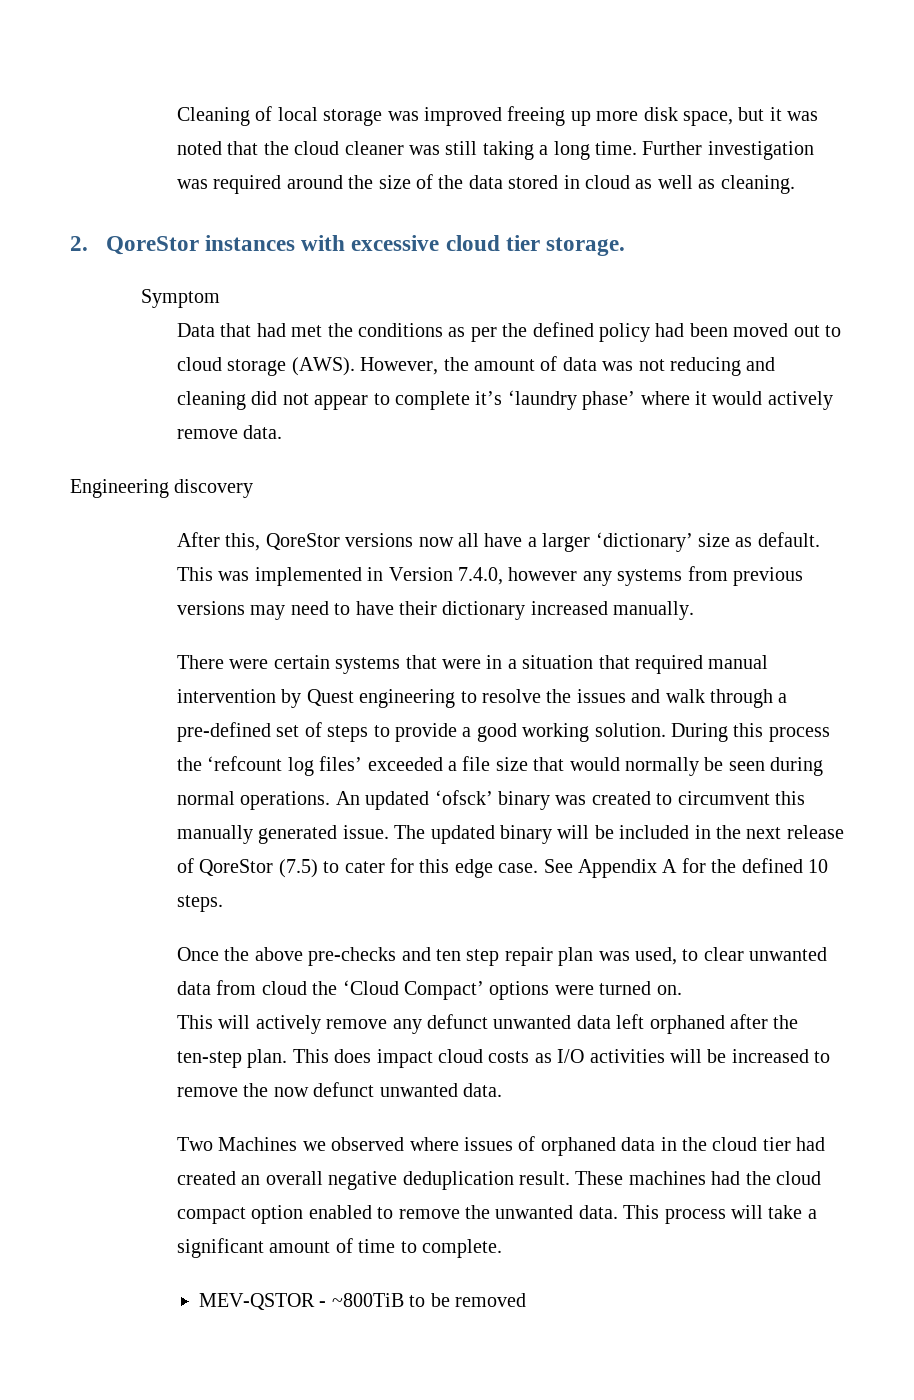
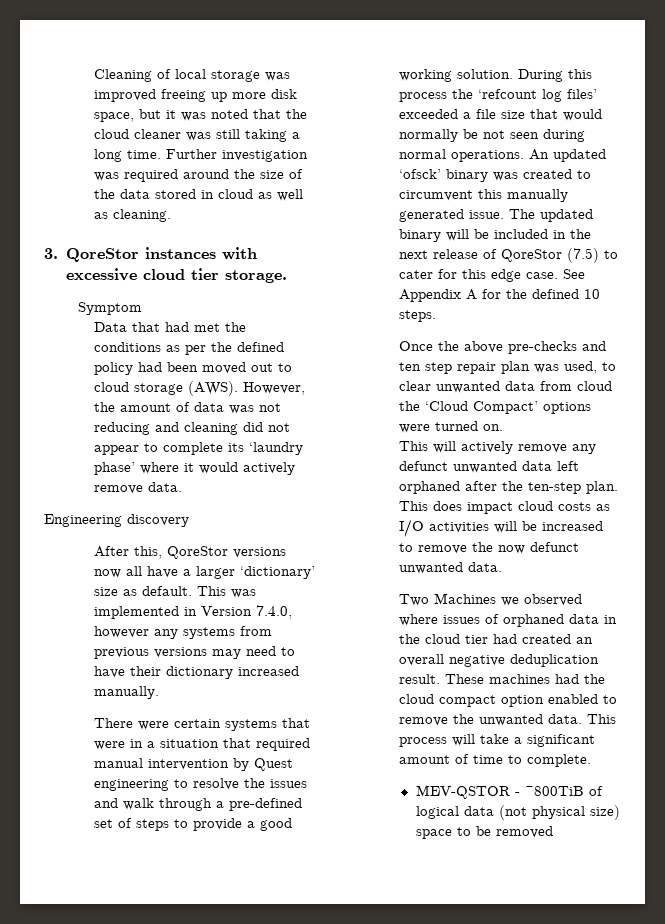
- 2. QoreStor instances with excessive cloud tier storage.
+ 3. QoreStor instances with excessive cloud tier storage.
- However, the amount of data was not reducing and cleaning did not appear to complete it’s ‘laundry phase’ where it would actively remove data.
+ However, the amount of data was not reducing and cleaning did not appear to complete its ‘laundry phase’ where it would actively remove data.
- During this process the ‘refcount log files’ exceeded a file size that would normally be seen during normal operations.
+ During this process the ‘refcount log files’ exceeded a file size that would normally be not seen during normal operations.
- MEV-QSTOR - ~800TiB to be removed
+ MEV-QSTOR - ~800TiB of logical data (not physical size) space to be removed

